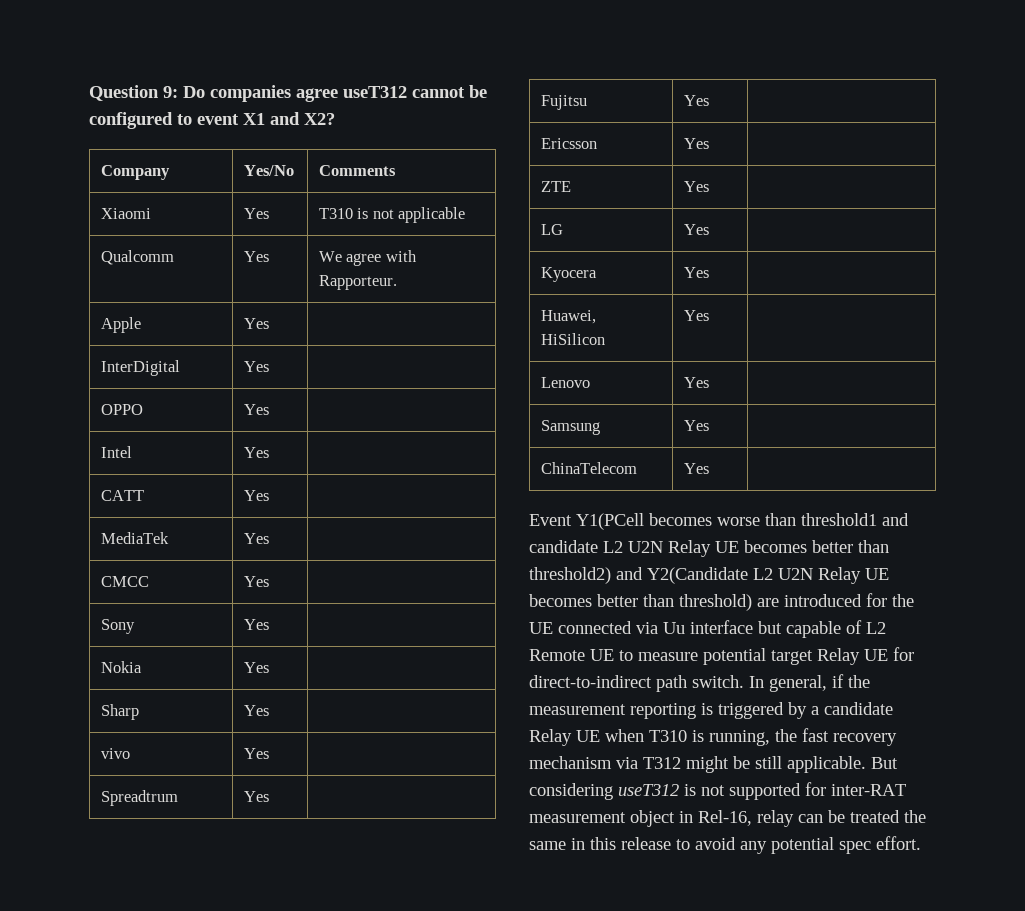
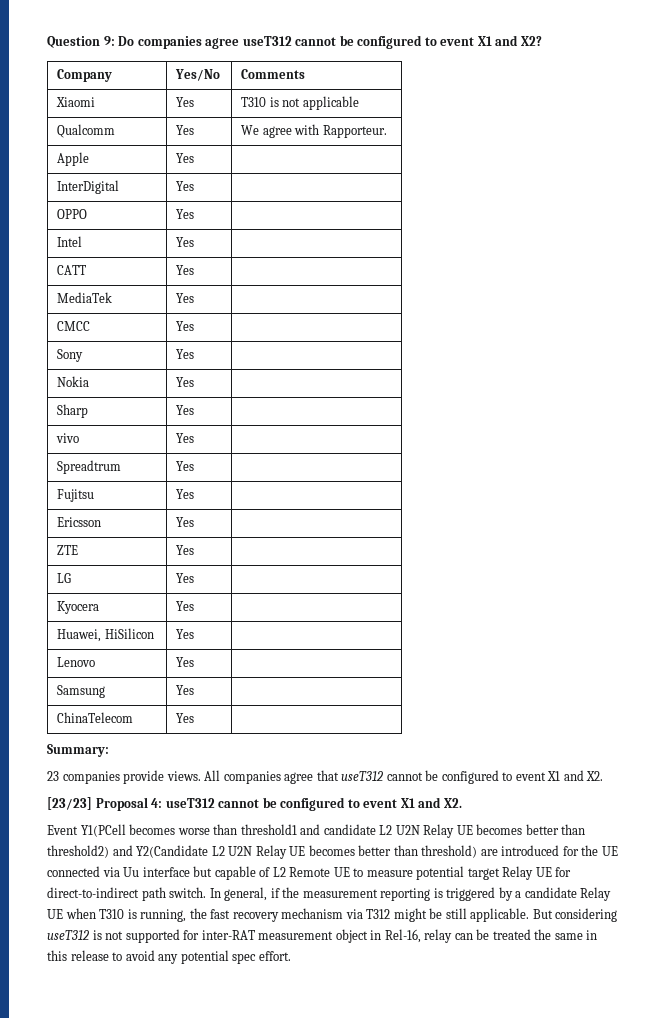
+ Summary:
+ 23 companies provide views. All companies agree that useT312 cannot be configured to event X1 and X2.
+ [23/23] Proposal 4: useT312 cannot be configured to event X1 and X2.

